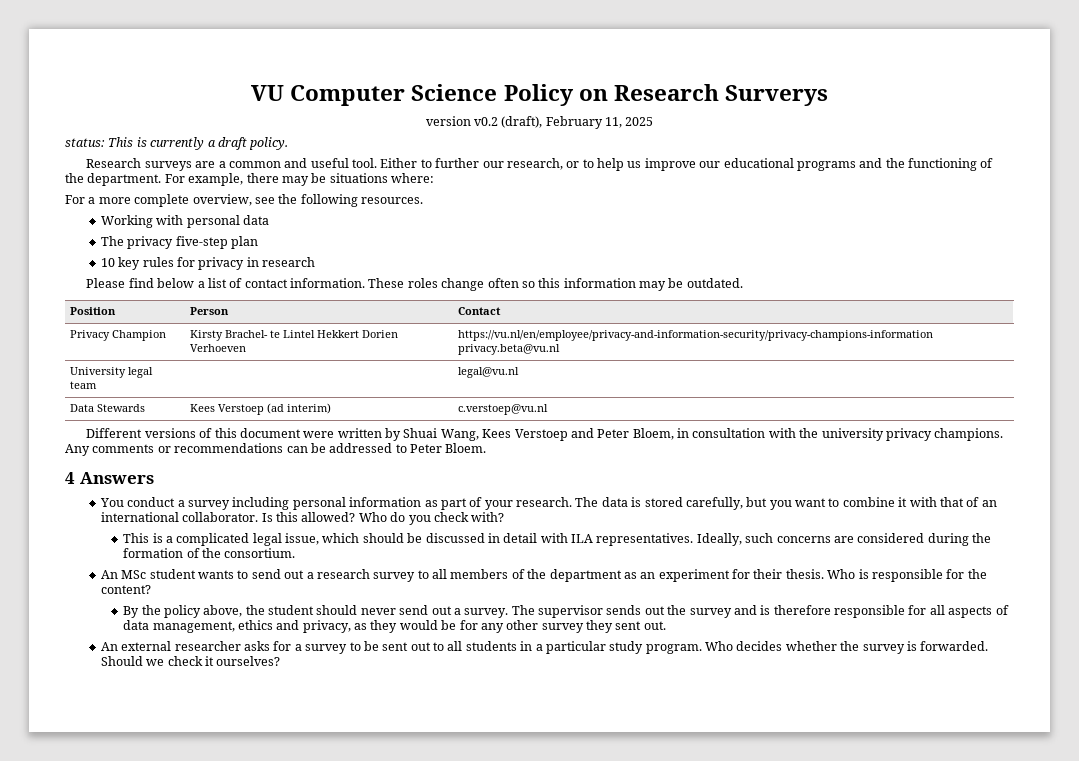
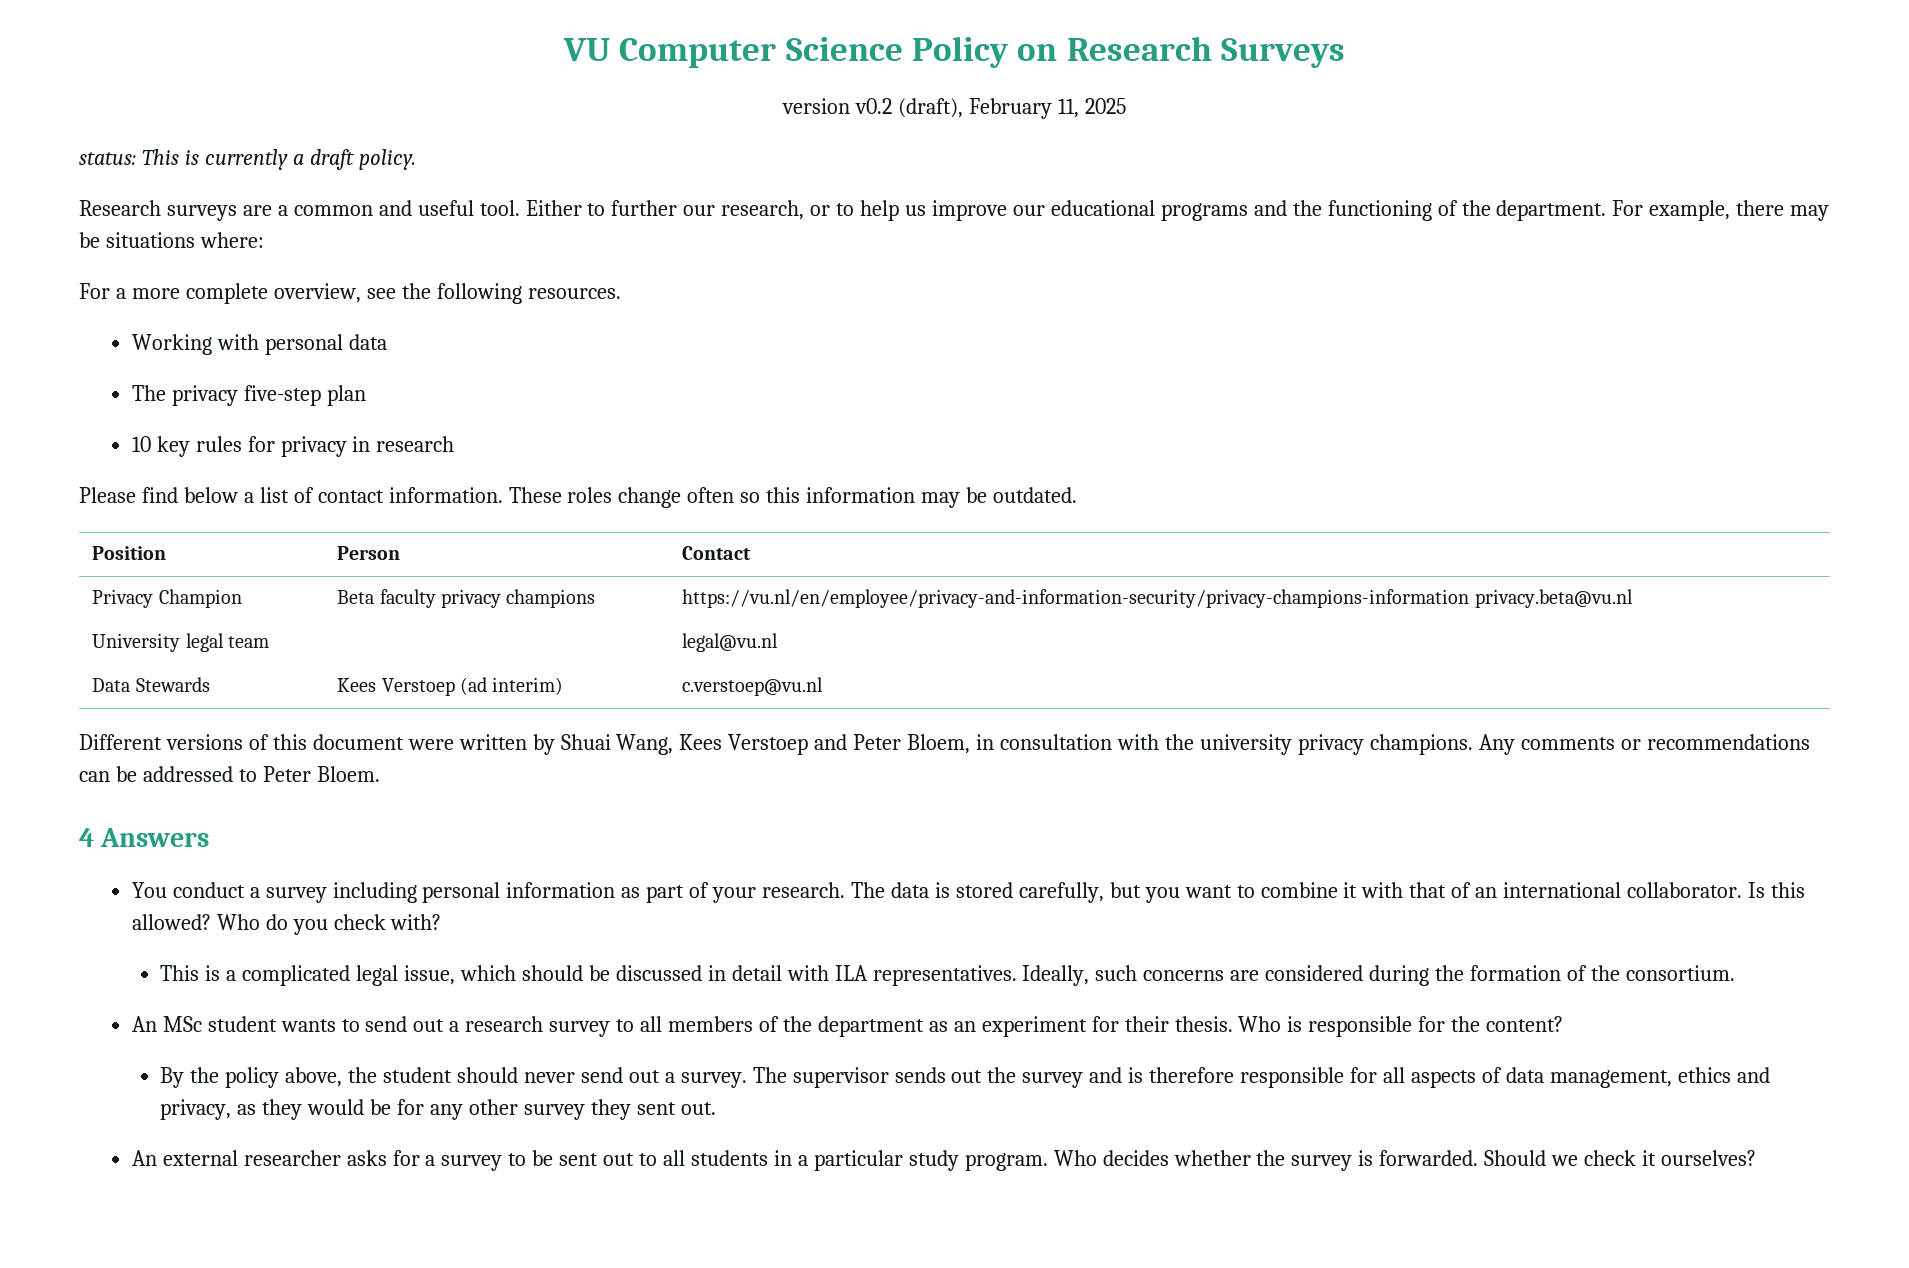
- VU Computer Science Policy on Research Surverys
+ VU Computer Science Policy on Research Surveys
- Privacy Champion | Kirsty Brachel- te Lintel Hekkert Dorien Verhoeven | https://vu.nl/en/employee/privacy-and-information-security/privacy-champions-information privacy.beta@vu.nl
+ Privacy Champion | Beta faculty privacy champions | https://vu.nl/en/employee/privacy-and-information-security/privacy-champions-information privacy.beta@vu.nl

